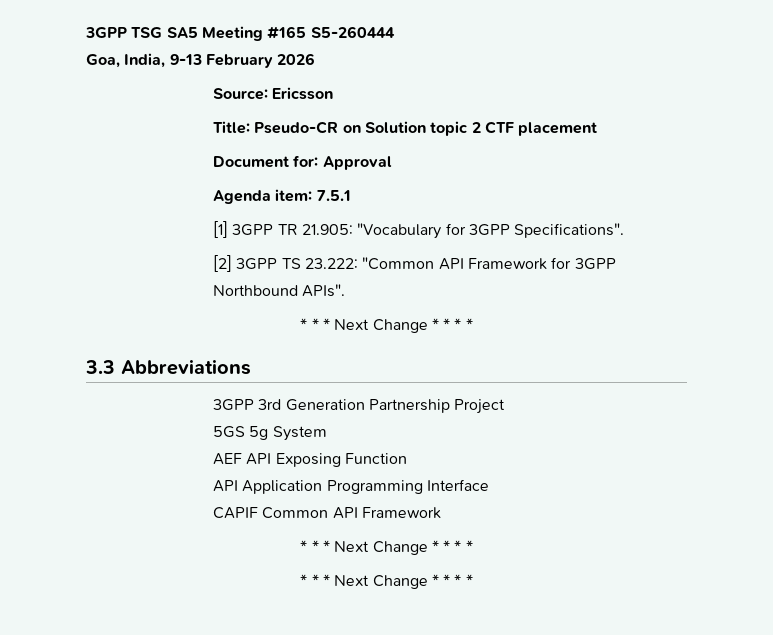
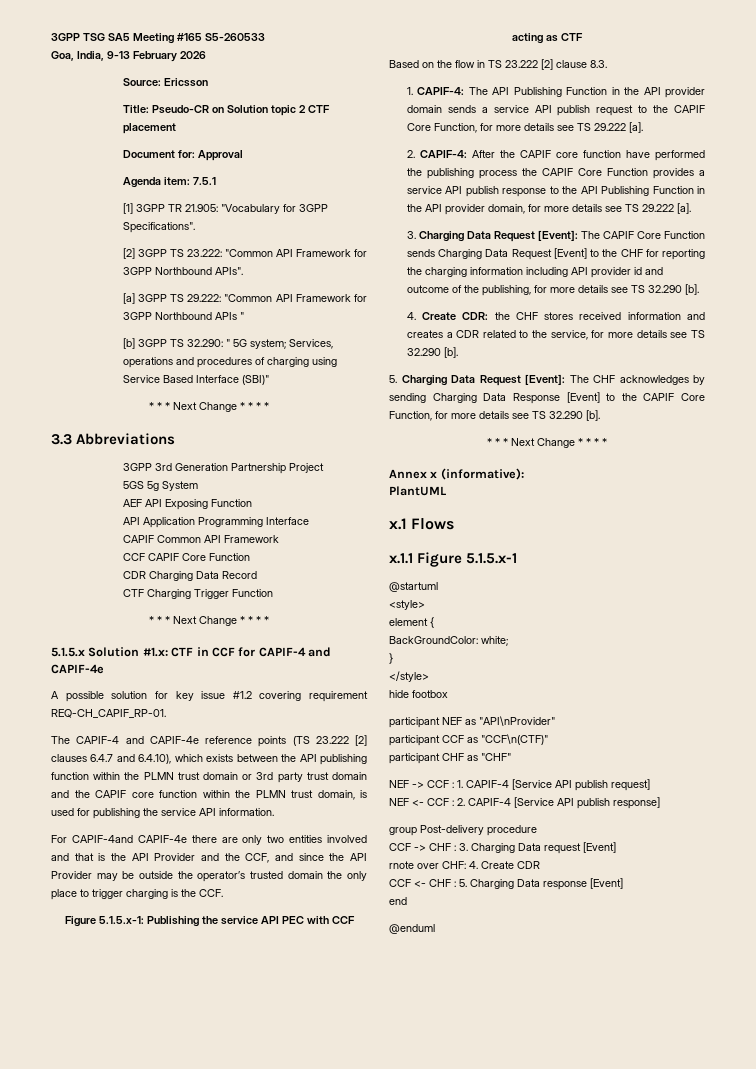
- 3GPP TSG SA5 Meeting #165 S5-260444
+ 3GPP TSG SA5 Meeting #165 S5-260533
+ [a] 3GPP TS 29.222: "Common API Framework for 3GPP Northbound APIs "
+ [b] 3GPP TS 32.290: " 5G system; Services, operations and procedures of charging using Service Based Interface (SBI)"
  CAPIF Common API Framework
+ CCF CAPIF Core Function
+ CDR Charging Data Record
+ CTF Charging Trigger Function
  * * * Next Change * * * *
+ 5.1.5.x Solution #1.x: CTF in CCF for CAPIF-4 and CAPIF-4e
+ A possible solution for key issue #1.2 covering requirement REQ-CH_CAPIF_RP-01.
+ The CAPIF-4 and CAPIF-4e reference points (TS 23.222 [2] clauses 6.4.7 and 6.4.10), which exists between the API publishing function within the PLMN trust domain or 3rd party trust domain and the CAPIF core function within the PLMN trust domain, is used for publishing the service API information.
+ For CAPIF-4and CAPIF-4e there are only two entities involved and that is the API Provider and the CCF, and since the API Provider may be outside the operator’s trusted domain the only place to trigger charging is the CCF.
+ Figure 5.1.5.x-1: Publishing the service API PEC with CCF acting as CTF
+ Based on the flow in TS 23.222 [2] clause 8.3.
+ 1. CAPIF-4: The API Publishing Function in the API provider domain sends a service API publish request to the CAPIF Core Function, for more details see TS 29.222 [a].
+ 2. CAPIF-4: After the CAPIF core function have performed the publishing process the CAPIF Core Function provides a service API publish response to the API Publishing Function in the API provider domain, for more details see TS 29.222 [a].
+ 3. Charging Data Request [Event]: The CAPIF Core Function sends Charging Data Request [Event] to the CHF for reporting the charging information including API provider id and outcome of the publishing, for more details see TS 32.290 [b].
+ 4. Create CDR: the CHF stores received information and creates a CDR related to the service, for more details see TS 32.290 [b].
+ 5. Charging Data Request [Event]: The CHF acknowledges by sending Charging Data Response [Event] to the CAPIF Core Function, for more details see TS 32.290 [b].
  * * * Next Change * * * *
+ Annex x (informative):
+ PlantUML
+ x.1 Flows
+ x.1.1 Figure 5.1.5.x-1
+ @startuml
+ <style>
+ element {
+ BackGroundColor: white;
+ }
+ </style>
+ hide footbox
+ participant NEF as "API\nProvider"
+ participant CCF as "CCF\n(CTF)"
+ participant CHF as "CHF"
+ NEF -> CCF : 1. CAPIF-4 [Service API publish request]
+ NEF <- CCF : 2. CAPIF-4 [Service API publish response]
+ group Post-delivery procedure
+ CCF -> CHF : 3. Charging Data request [Event]
+ rnote over CHF: 4. Create CDR
+ CCF <- CHF : 5. Charging Data response [Event]
+ end
+ @enduml

